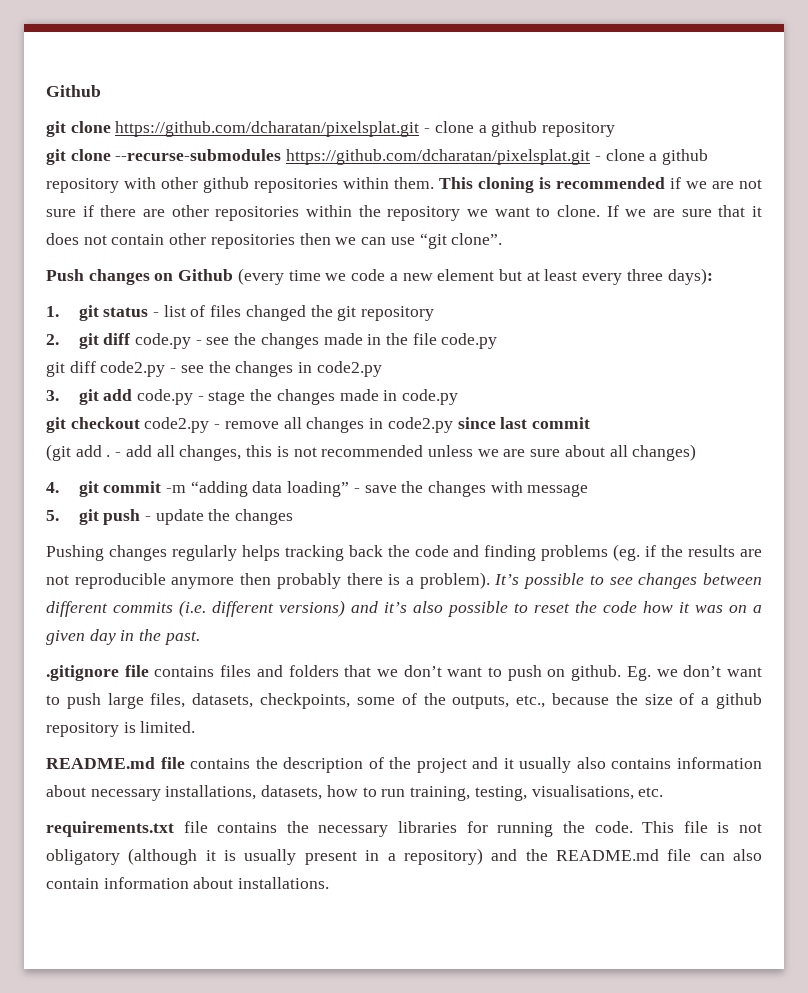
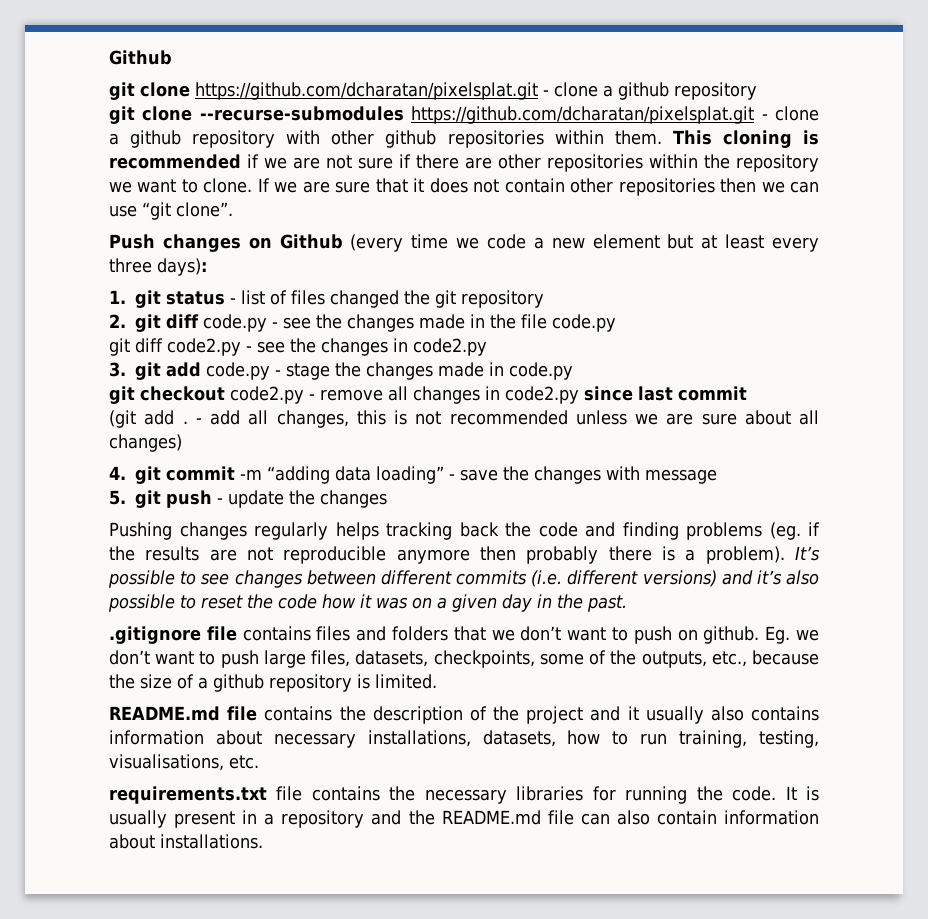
- This file is not obligatory (although it is usually present in a repository) and the README.md file can also contain information about installations.
+ It is usually present in a repository and the README.md file can also contain information about installations.

